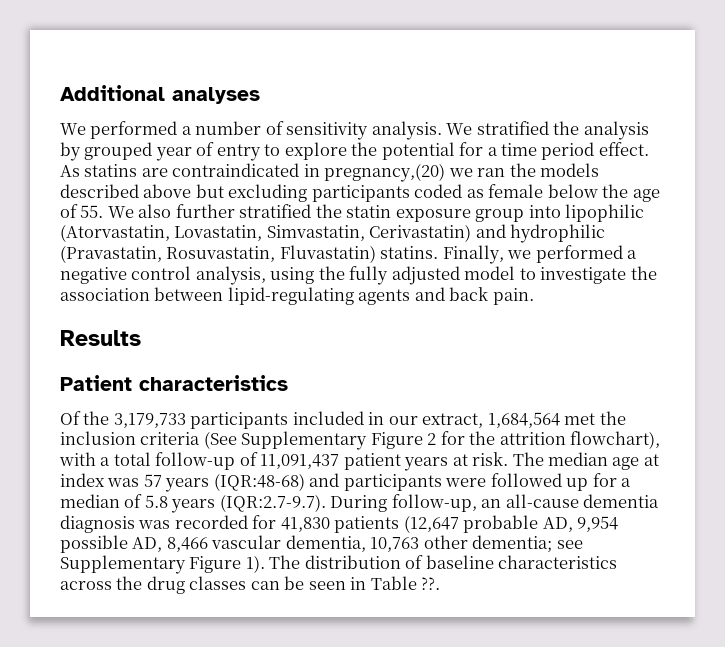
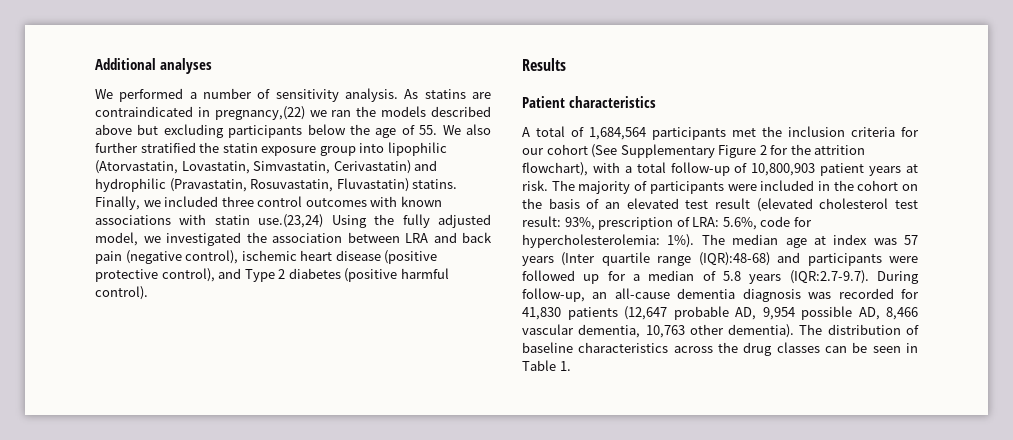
- We stratified the analysis by grouped year of entry to explore the potential for a time period effect.
- As statins are contraindicated in pregnancy,(20) we ran the models described above but excluding participants coded as female below the age of 55. We also further stratified the statin exposure group into lipophilic (Atorvastatin, Lovastatin, Simvastatin, Cerivastatin) and hydrophilic (Pravastatin, Rosuvastatin, Fluvastatin) statins.
+ As statins are contraindicated in pregnancy,(22) we ran the models described above but excluding participants below the age of 55. We also further stratified the statin exposure group into lipophilic (Atorvastatin, Lovastatin, Simvastatin, Cerivastatin) and hydrophilic (Pravastatin, Rosuvastatin, Fluvastatin) statins.
- Finally, we performed a negative control analysis, using the fully adjusted model to investigate the association between lipid-regulating agents and back pain.
+ Finally, we included three control outcomes with known associations with statin use.(23,24) Using the fully adjusted model, we investigated the association between LRA and back pain (negative control), ischemic heart disease (positive protective control), and Type 2 diabetes (positive harmful control).
  Results
  Patient characteristics
- Of the 3,179,733 participants included in our extract, 1,684,564 met the inclusion criteria (See Supplementary Figure 2 for the attrition flowchart), with a total follow-up of 11,091,437 patient years at risk.
+ A total of 1,684,564 participants met the inclusion criteria for our cohort (See Supplementary Figure 2 for the attrition flowchart), with a total follow-up of 10,800,903 patient years at risk.
- The median age at index was 57 years (IQR:48-68) and participants were followed up for a median of 5.8 years (IQR:2.7-9.7). During follow-up, an all-cause dementia diagnosis was recorded for 41,830 patients (12,647 probable AD, 9,954 possible AD, 8,466 vascular dementia, 10,763 other dementia; see Supplementary Figure 1).
+ The majority of participants were included in the cohort on the basis of an elevated test result (elevated cholesterol test result: 93%, prescription of LRA: 5.6%, code for hypercholesterolemia: 1%). The median age at index was 57 years (Inter quartile range (IQR):48-68) and participants were followed up for a median of 5.8 years (IQR:2.7-9.7). During follow-up, an all-cause dementia diagnosis was recorded for 41,830 patients (12,647 probable AD, 9,954 possible AD, 8,466 vascular dementia, 10,763 other dementia).
- The distribution of baseline characteristics across the drug classes can be seen in Table ??.
+ The distribution of baseline characteristics across the drug classes can be seen in Table 1.

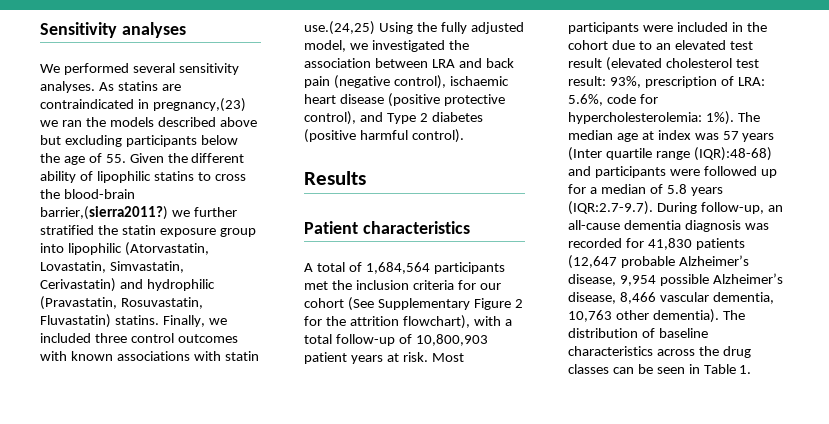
- Additional analyses
+ Sensitivity analyses
- We performed a number of sensitivity analysis.
+ We performed several sensitivity analyses.
- As statins are contraindicated in pregnancy,(22) we ran the models described above but excluding participants below the age of 55. We also further stratified the statin exposure group into lipophilic (Atorvastatin, Lovastatin, Simvastatin, Cerivastatin) and hydrophilic (Pravastatin, Rosuvastatin, Fluvastatin) statins.
+ As statins are contraindicated in pregnancy,(23) we ran the models described above but excluding participants below the age of 55. Given the different ability of lipophilic statins to cross the blood-brain barrier,(sierra2011?) we further stratified the statin exposure group into lipophilic (Atorvastatin, Lovastatin, Simvastatin, Cerivastatin) and hydrophilic (Pravastatin, Rosuvastatin, Fluvastatin) statins.
- Finally, we included three control outcomes with known associations with statin use.(23,24) Using the fully adjusted model, we investigated the association between LRA and back pain (negative control), ischemic heart disease (positive protective control), and Type 2 diabetes (positive harmful control).
+ Finally, we included three control outcomes with known associations with statin use.(24,25) Using the fully adjusted model, we investigated the association between LRA and back pain (negative control), ischaemic heart disease (positive protective control), and Type 2 diabetes (positive harmful control).
- The majority of participants were included in the cohort on the basis of an elevated test result (elevated cholesterol test result: 93%, prescription of LRA: 5.6%, code for hypercholesterolemia: 1%).
+ Most participants were included in the cohort due to an elevated test result (elevated cholesterol test result: 93%, prescription of LRA: 5.6%, code for hypercholesterolemia: 1%).
- The median age at index was 57 years (Inter quartile range (IQR):48-68) and participants were followed up for a median of 5.8 years (IQR:2.7-9.7). During follow-up, an all-cause dementia diagnosis was recorded for 41,830 patients (12,647 probable AD, 9,954 possible AD, 8,466 vascular dementia, 10,763 other dementia).
+ The median age at index was 57 years (Inter quartile range (IQR):48-68) and participants were followed up for a median of 5.8 years (IQR:2.7-9.7). During follow-up, an all-cause dementia diagnosis was recorded for 41,830 patients (12,647 probable Alzheimer’s disease, 9,954 possible Alzheimer’s disease, 8,466 vascular dementia, 10,763 other dementia).

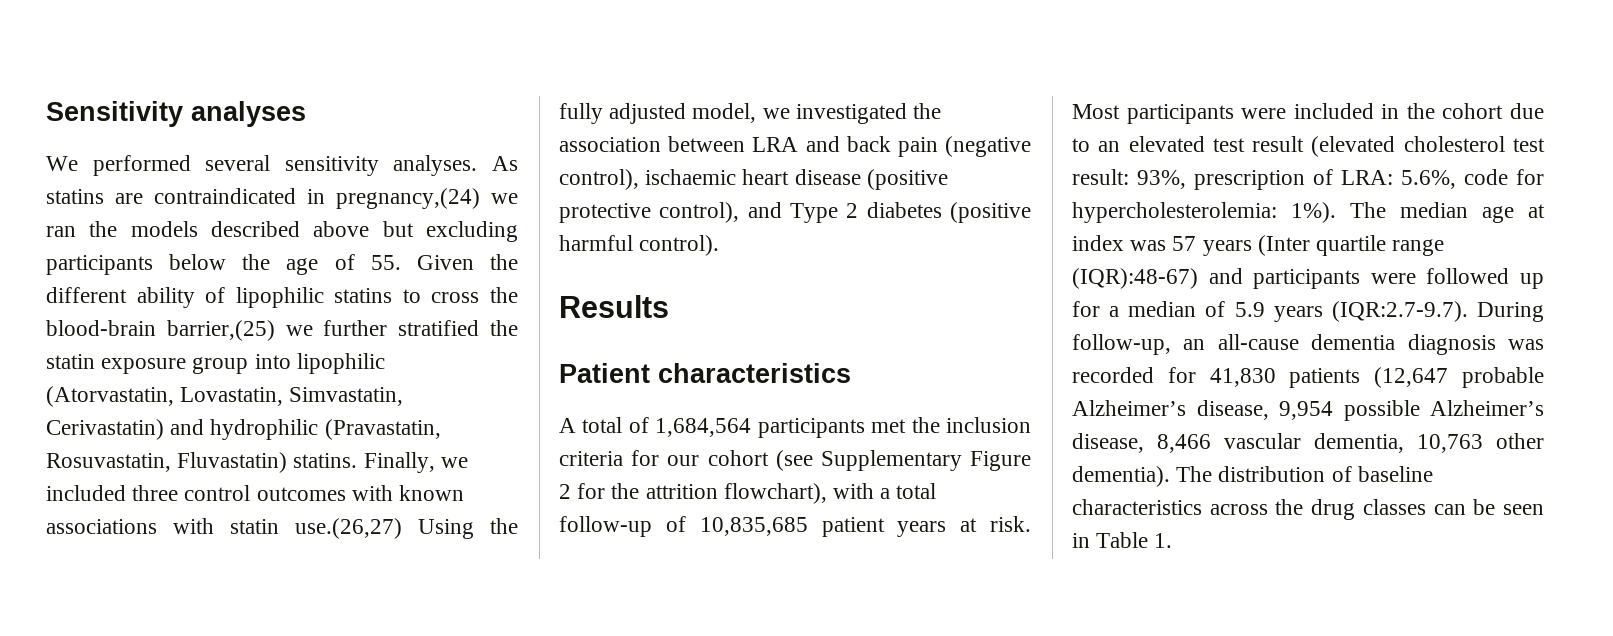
- As statins are contraindicated in pregnancy,(23) we ran the models described above but excluding participants below the age of 55. Given the different ability of lipophilic statins to cross the blood-brain barrier,(sierra2011?) we further stratified the statin exposure group into lipophilic (Atorvastatin, Lovastatin, Simvastatin, Cerivastatin) and hydrophilic (Pravastatin, Rosuvastatin, Fluvastatin) statins.
+ As statins are contraindicated in pregnancy,(24) we ran the models described above but excluding participants below the age of 55. Given the different ability of lipophilic statins to cross the blood-brain barrier,(25) we further stratified the statin exposure group into lipophilic (Atorvastatin, Lovastatin, Simvastatin, Cerivastatin) and hydrophilic (Pravastatin, Rosuvastatin, Fluvastatin) statins.
- Finally, we included three control outcomes with known associations with statin use.(24,25) Using the fully adjusted model, we investigated the association between LRA and back pain (negative control), ischaemic heart disease (positive protective control), and Type 2 diabetes (positive harmful control).
+ Finally, we included three control outcomes with known associations with statin use.(26,27) Using the fully adjusted model, we investigated the association between LRA and back pain (negative control), ischaemic heart disease (positive protective control), and Type 2 diabetes (positive harmful control).
- A total of 1,684,564 participants met the inclusion criteria for our cohort (See Supplementary Figure 2 for the attrition flowchart), with a total follow-up of 10,800,903 patient years at risk.
+ A total of 1,684,564 participants met the inclusion criteria for our cohort (see Supplementary Figure 2 for the attrition flowchart), with a total follow-up of 10,835,685 patient years at risk.
- The median age at index was 57 years (Inter quartile range (IQR):48-68) and participants were followed up for a median of 5.8 years (IQR:2.7-9.7). During follow-up, an all-cause dementia diagnosis was recorded for 41,830 patients (12,647 probable Alzheimer’s disease, 9,954 possible Alzheimer’s disease, 8,466 vascular dementia, 10,763 other dementia).
+ The median age at index was 57 years (Inter quartile range (IQR):48-67) and participants were followed up for a median of 5.9 years (IQR:2.7-9.7). During follow-up, an all-cause dementia diagnosis was recorded for 41,830 patients (12,647 probable Alzheimer’s disease, 9,954 possible Alzheimer’s disease, 8,466 vascular dementia, 10,763 other dementia).

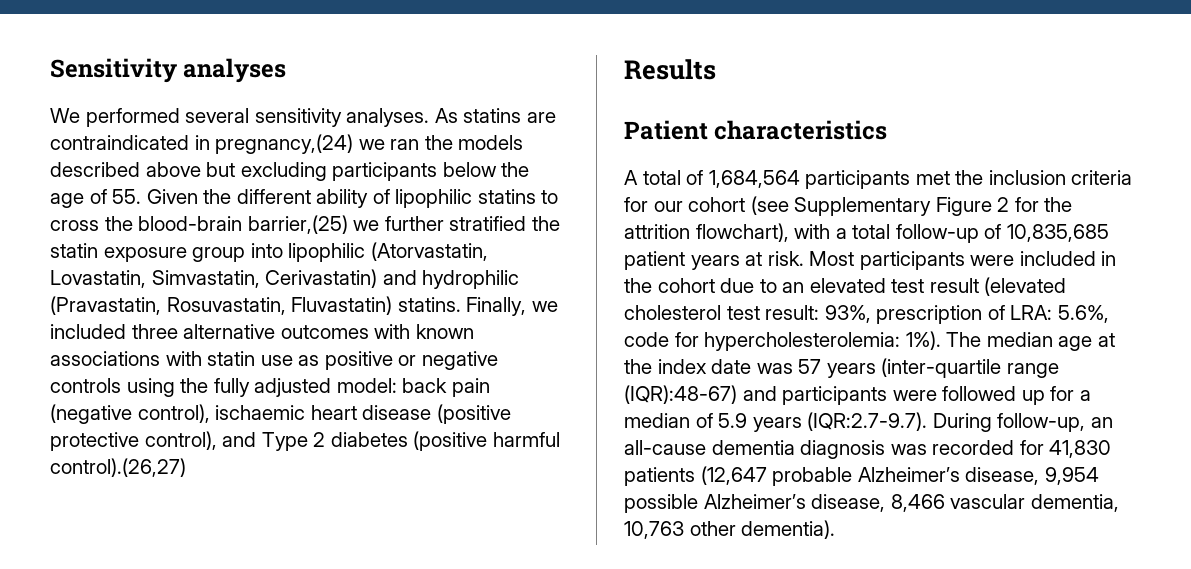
- Finally, we included three control outcomes with known associations with statin use.(26,27) Using the fully adjusted model, we investigated the association between LRA and back pain (negative control), ischaemic heart disease (positive protective control), and Type 2 diabetes (positive harmful control).
+ Finally, we included three alternative outcomes with known associations with statin use as positive or negative controls using the fully adjusted model: back pain (negative control), ischaemic heart disease (positive protective control), and Type 2 diabetes (positive harmful control).(26,27)
- The median age at index was 57 years (Inter quartile range (IQR):48-67) and participants were followed up for a median of 5.9 years (IQR:2.7-9.7). During follow-up, an all-cause dementia diagnosis was recorded for 41,830 patients (12,647 probable Alzheimer’s disease, 9,954 possible Alzheimer’s disease, 8,466 vascular dementia, 10,763 other dementia). The distribution of baseline characteristics across the drug classes can be seen in Table 1.
+ The median age at the index date was 57 years (inter-quartile range (IQR):48-67) and participants were followed up for a median of 5.9 years (IQR:2.7-9.7). During follow-up, an all-cause dementia diagnosis was recorded for 41,830 patients (12,647 probable Alzheimer’s disease, 9,954 possible Alzheimer’s disease, 8,466 vascular dementia, 10,763 other dementia).

